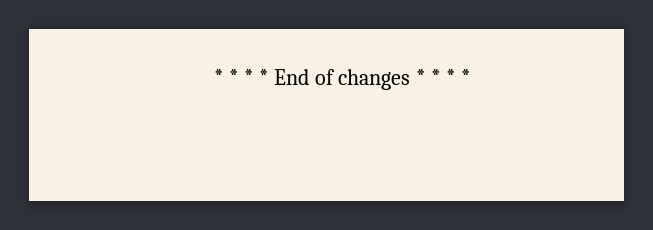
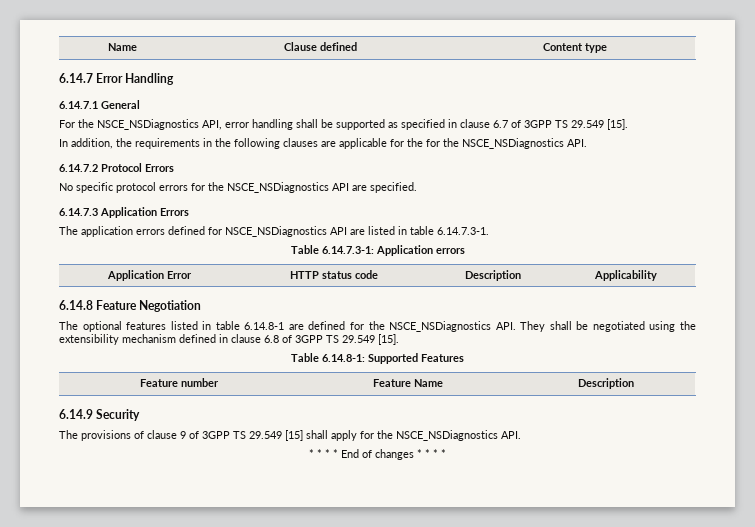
+ Name | Clause defined | Content type
+ 6.14.7 Error Handling
+ 6.14.7.1 General
+ For the NSCE_NSDiagnostics API, error handling shall be supported as specified in clause 6.7 of 3GPP TS 29.549 [15].
+ In addition, the requirements in the following clauses are applicable for the for the NSCE_NSDiagnostics API.
+ 6.14.7.2 Protocol Errors
+ No specific protocol errors for the NSCE_NSDiagnostics API are specified.
+ 6.14.7.3 Application Errors
+ The application errors defined for NSCE_NSDiagnostics API are listed in table 6.14.7.3-1.
+ Table 6.14.7.3-1: Application errors
+ Application Error | HTTP status code | Description | Applicability
+ 6.14.8 Feature Negotiation
+ The optional features listed in table 6.14.8-1 are defined for the NSCE_NSDiagnostics API. They shall be negotiated using the extensibility mechanism defined in clause 6.8 of 3GPP TS 29.549 [15].
+ Table 6.14.8-1: Supported Features
+ Feature number | Feature Name | Description
+ 6.14.9 Security
+ The provisions of clause 9 of 3GPP TS 29.549 [15] shall apply for the NSCE_NSDiagnostics API.

